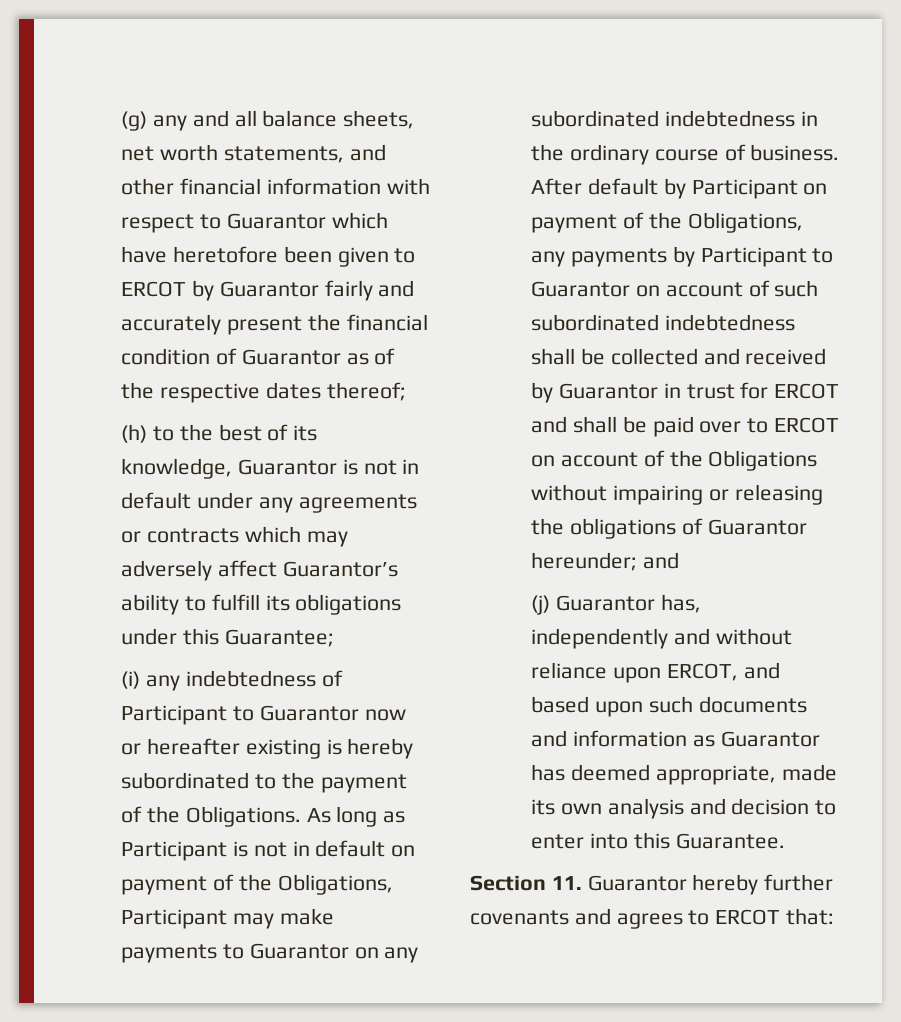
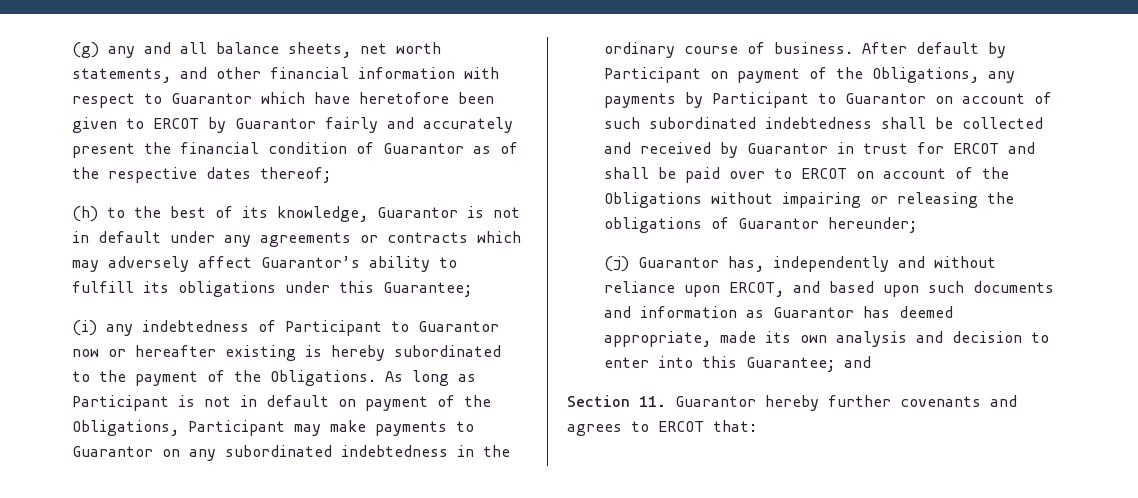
- After default by Participant on payment of the Obligations, any payments by Participant to Guarantor on account of such subordinated indebtedness shall be collected and received by Guarantor in trust for ERCOT and shall be paid over to ERCOT on account of the Obligations without impairing or releasing the obligations of Guarantor hereunder; and
+ After default by Participant on payment of the Obligations, any payments by Participant to Guarantor on account of such subordinated indebtedness shall be collected and received by Guarantor in trust for ERCOT and shall be paid over to ERCOT on account of the Obligations without impairing or releasing the obligations of Guarantor hereunder;
- (j) Guarantor has, independently and without reliance upon ERCOT, and based upon such documents and information as Guarantor has deemed appropriate, made its own analysis and decision to enter into this Guarantee.
+ (j) Guarantor has, independently and without reliance upon ERCOT, and based upon such documents and information as Guarantor has deemed appropriate, made its own analysis and decision to enter into this Guarantee; and

